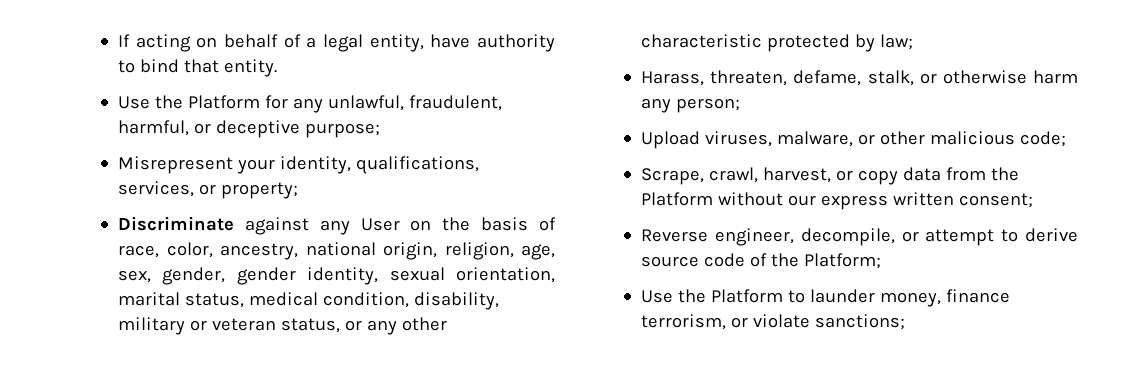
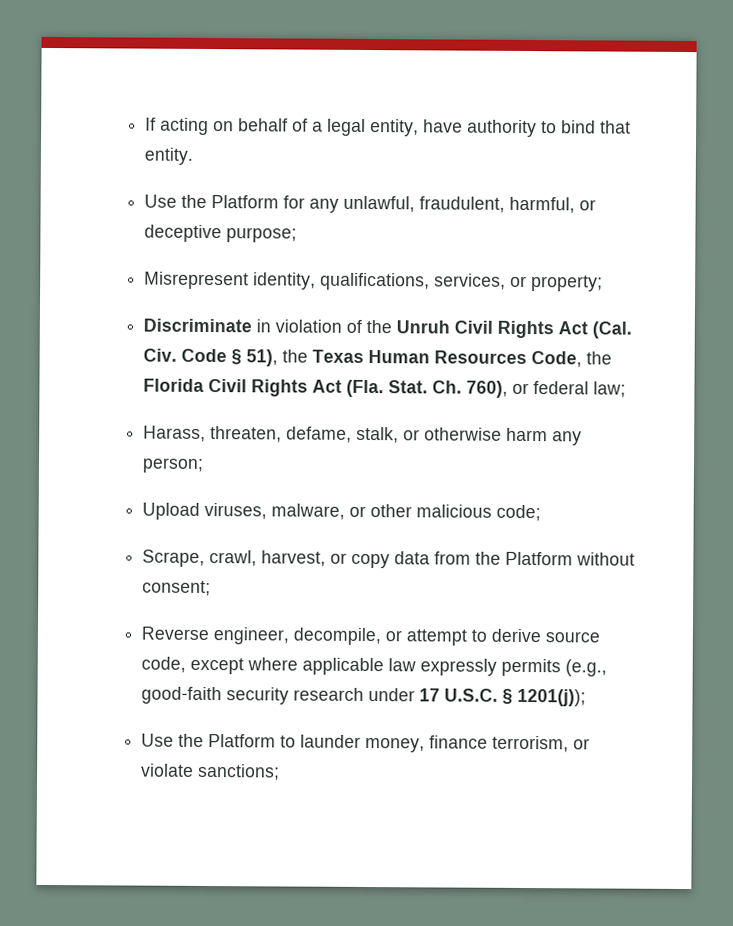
- Misrepresent your identity, qualifications, services, or property;
+ Misrepresent identity, qualifications, services, or property;
- Discriminate against any User on the basis of race, color, ancestry, national origin, religion, age, sex, gender, gender identity, sexual orientation, marital status, medical condition, disability, military or veteran status, or any other characteristic protected by law;
+ Discriminate in violation of the Unruh Civil Rights Act (Cal. Civ. Code § 51), the Texas Human Resources Code, the Florida Civil Rights Act (Fla. Stat. Ch. 760), or federal law;
- Scrape, crawl, harvest, or copy data from the Platform without our express written consent;
+ Scrape, crawl, harvest, or copy data from the Platform without consent;
- Reverse engineer, decompile, or attempt to derive source code of the Platform;
+ Reverse engineer, decompile, or attempt to derive source code, except where applicable law expressly permits (e.g., good-faith security research under 17 U.S.C. § 1201(j));

